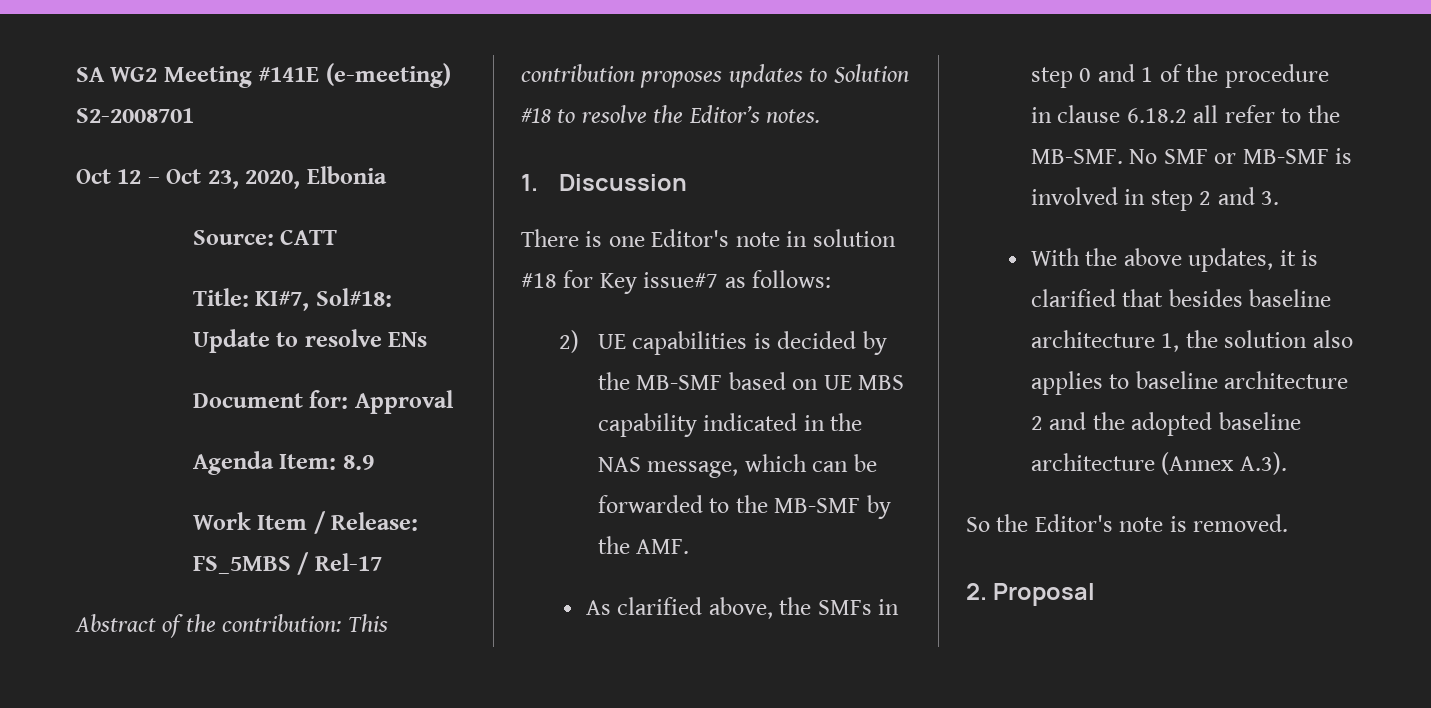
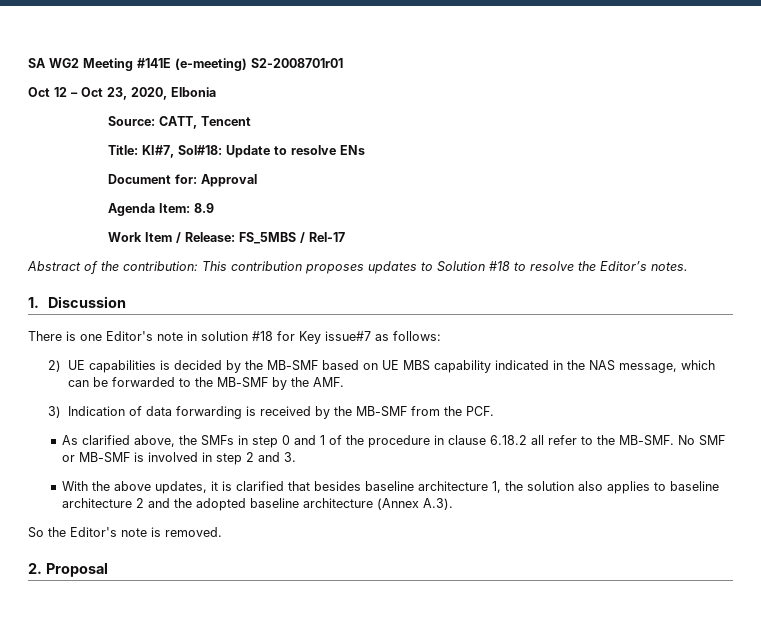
- SA WG2 Meeting #141E (e-meeting) S2-2008701
+ SA WG2 Meeting #141E (e-meeting) S2-2008701r01
- Source: CATT
+ Source: CATT, Tencent
+ 3) Indication of data forwarding is received by the MB-SMF from the PCF.

